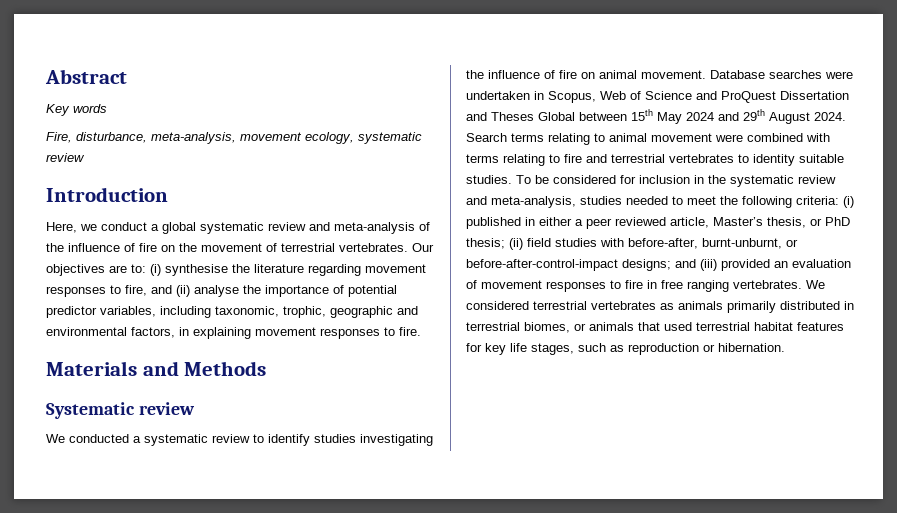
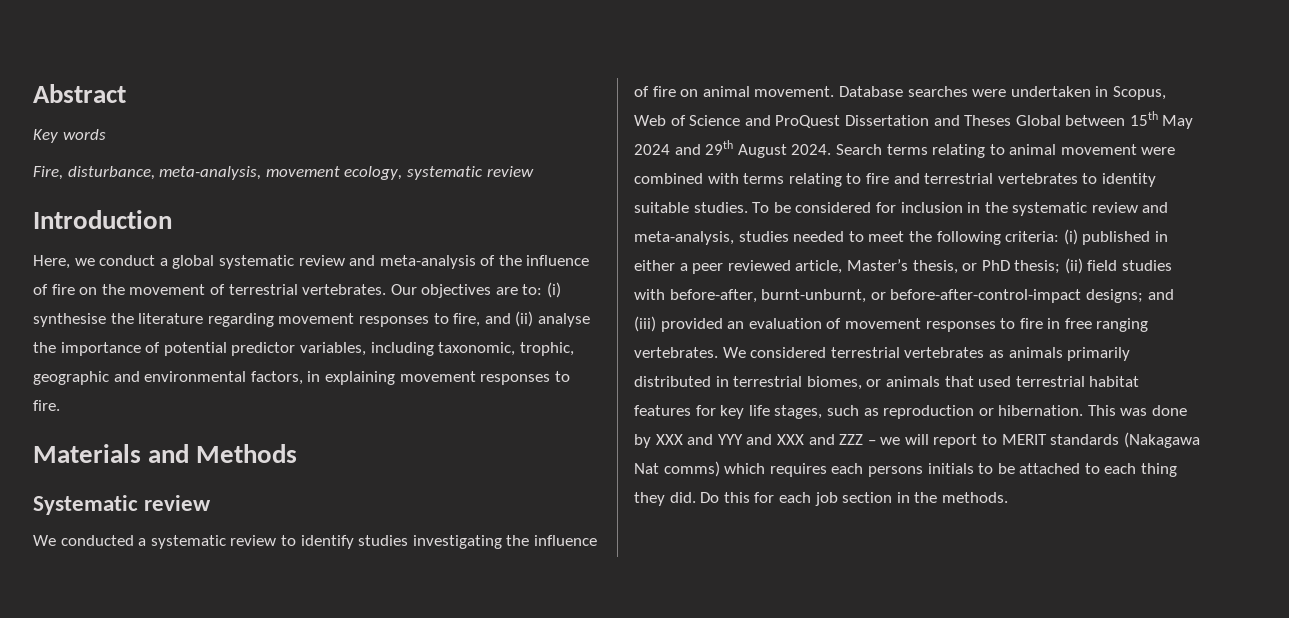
+ This was done by XXX and YYY and XXX and ZZZ – we will report to MERIT standards (Nakagawa Nat comms) which requires each persons initials to be attached to each thing they did. Do this for each job section in the methods.

